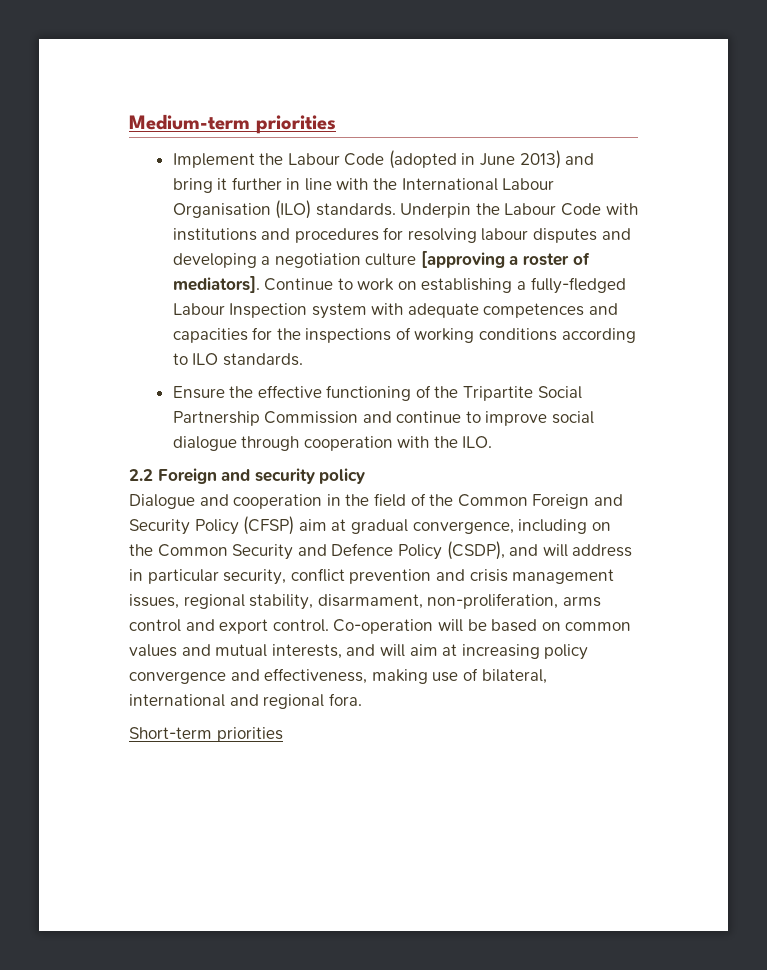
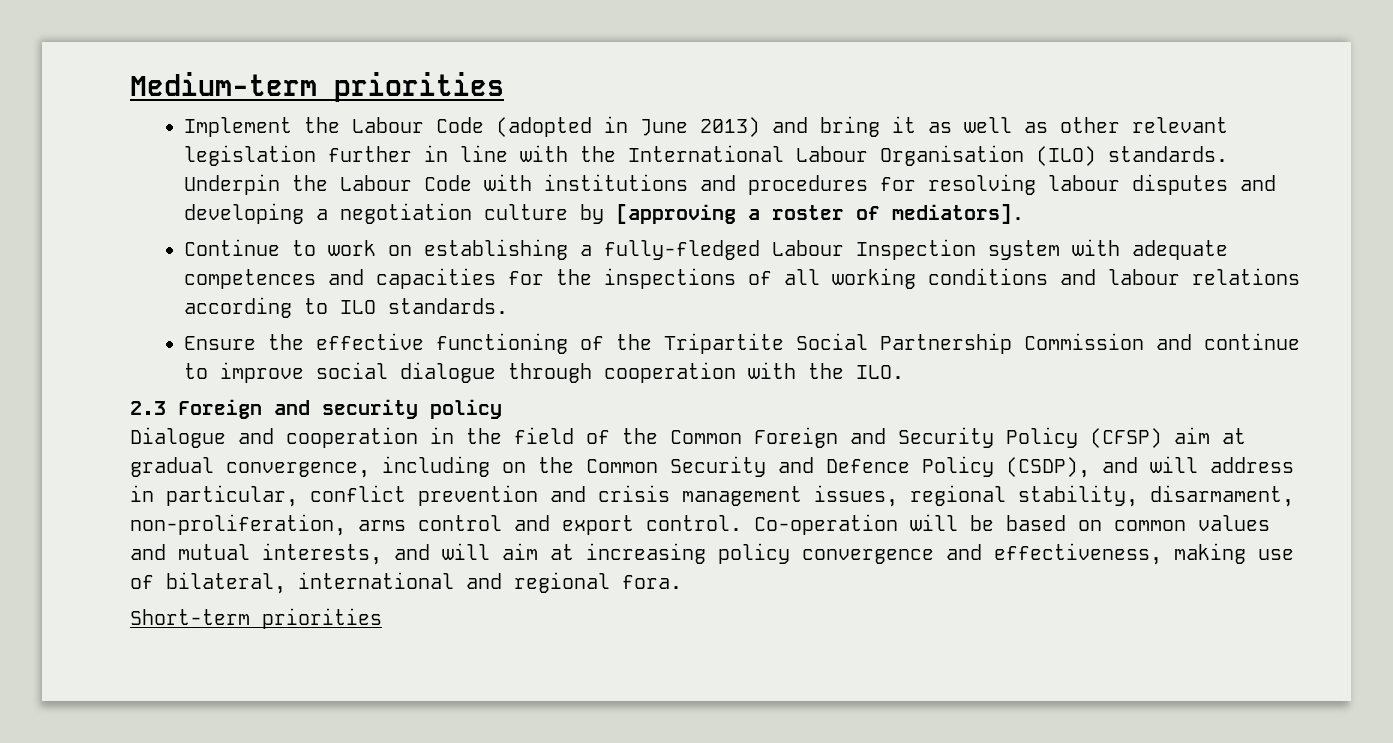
- Implement the Labour Code (adopted in June 2013) and bring it further in line with the International Labour Organisation (ILO) standards.
+ Implement the Labour Code (adopted in June 2013) and bring it as well as other relevant legislation further in line with the International Labour Organisation (ILO) standards.
- Underpin the Labour Code with institutions and procedures for resolving labour disputes and developing a negotiation culture [approving a roster of mediators]. Continue to work on establishing a fully-fledged Labour Inspection system with adequate competences and capacities for the inspections of working conditions according to ILO standards.
+ Underpin the Labour Code with institutions and procedures for resolving labour disputes and developing a negotiation culture by [approving a roster of mediators].
+ Continue to work on establishing a fully-fledged Labour Inspection system with adequate competences and capacities for the inspections of all working conditions and labour relations according to ILO standards.
- 2.2 Foreign and security policy
+ 2.3 Foreign and security policy
- Dialogue and cooperation in the field of the Common Foreign and Security Policy (CFSP) aim at gradual convergence, including on the Common Security and Defence Policy (CSDP), and will address in particular security, conflict prevention and crisis management issues, regional stability, disarmament, non-proliferation, arms control and export control.
+ Dialogue and cooperation in the field of the Common Foreign and Security Policy (CFSP) aim at gradual convergence, including on the Common Security and Defence Policy (CSDP), and will address in particular, conflict prevention and crisis management issues, regional stability, disarmament, non-proliferation, arms control and export control.

